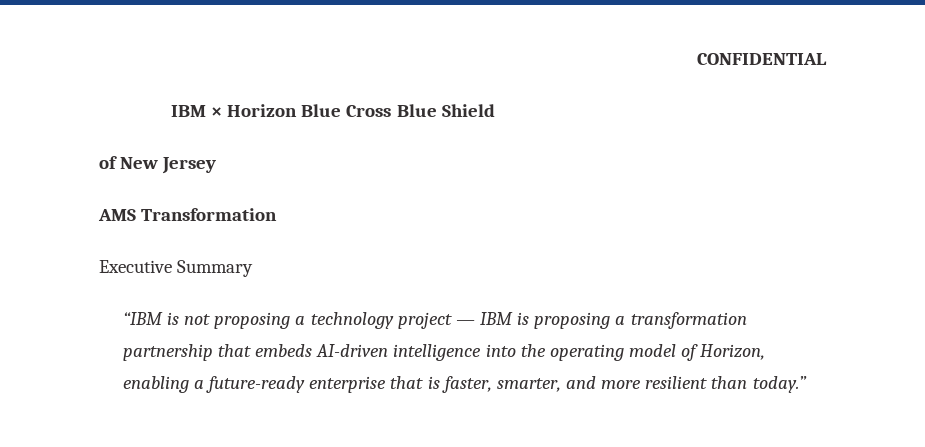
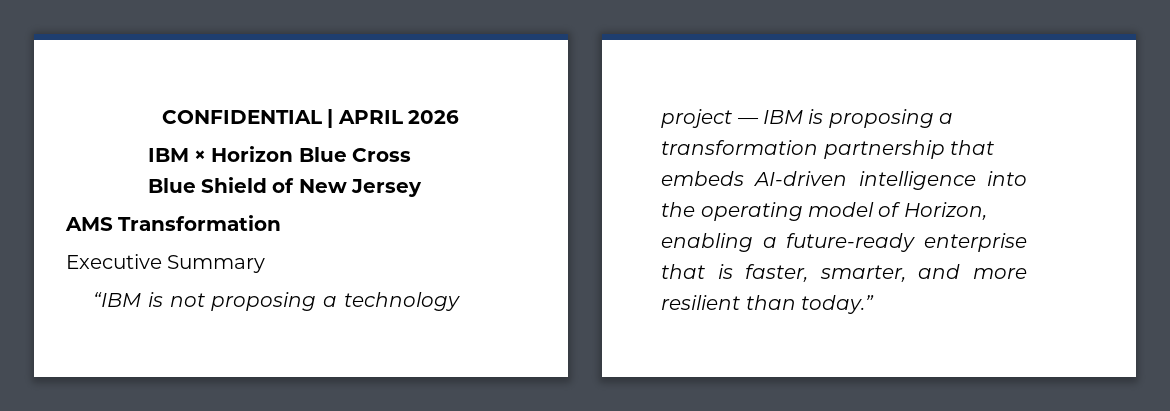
- CONFIDENTIAL
+ CONFIDENTIAL | APRIL 2026
- IBM × Horizon Blue Cross Blue Shield
- of New Jersey
+ IBM × Horizon Blue Cross Blue Shield of New Jersey

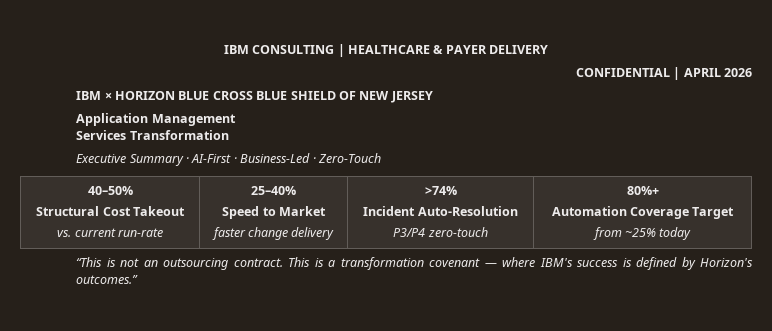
+ IBM CONSULTING | HEALTHCARE & PAYER DELIVERY
- IBM × Horizon Blue Cross Blue Shield of New Jersey
- AMS Transformation
- Executive Summary
- “IBM is not proposing a technology project — IBM is proposing a transformation partnership that embeds AI-driven intelligence into the operating model of Horizon, enabling a future-ready enterprise that is faster, smarter, and more resilient than today.”
+ IBM × HORIZON BLUE CROSS BLUE SHIELD OF NEW JERSEY
+ Application Management
+ Services Transformation
+ Executive Summary · AI-First · Business-Led · Zero-Touch
+ 40–50%
+ Structural Cost Takeout
+ vs. current run-rate | 25–40%
+ Speed to Market
+ faster change delivery | >74%
+ Incident Auto-Resolution
+ P3/P4 zero-touch | 80%+
+ Automation Coverage Target
+ from ~25% today
+ “This is not an outsourcing contract. This is a transformation covenant — where IBM's success is defined by Horizon's outcomes.”

